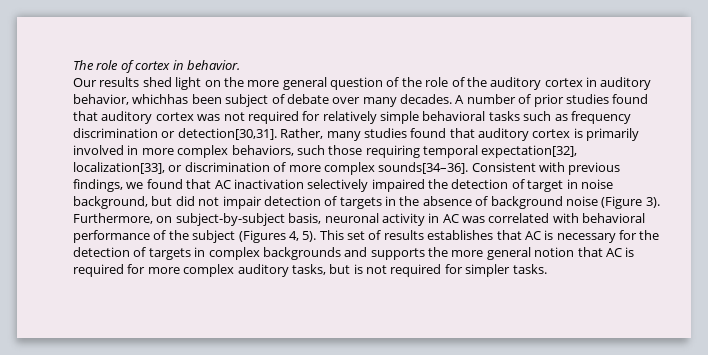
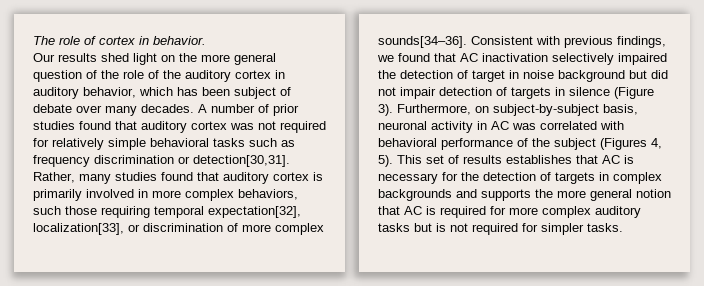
- Our results shed light on the more general question of the role of the auditory cortex in auditory behavior, whichhas been subject of debate over many decades.
+ Our results shed light on the more general question of the role of the auditory cortex in auditory behavior, which has been subject of debate over many decades.
- Consistent with previous findings, we found that AC inactivation selectively impaired the detection of target in noise background, but did not impair detection of targets in the absence of background noise (Figure 3).
+ Consistent with previous findings, we found that AC inactivation selectively impaired the detection of target in noise background but did not impair detection of targets in silence (Figure 3).
- This set of results establishes that AC is necessary for the detection of targets in complex backgrounds and supports the more general notion that AC is required for more complex auditory tasks, but is not required for simpler tasks.
+ This set of results establishes that AC is necessary for the detection of targets in complex backgrounds and supports the more general notion that AC is required for more complex auditory tasks but is not required for simpler tasks.

